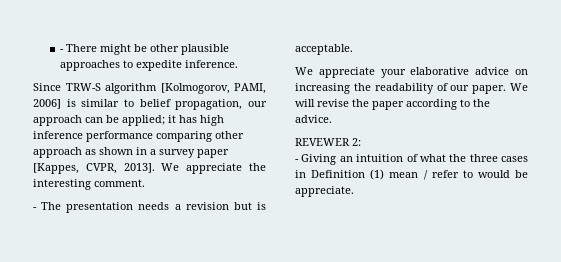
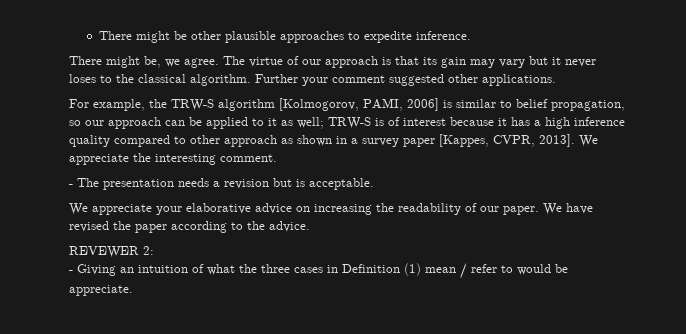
- - There might be other plausible approaches to expedite inference.
+ There might be other plausible approaches to expedite inference.
- Since TRW-S algorithm [Kolmogorov, PAMI, 2006] is similar to belief propagation, our approach can be applied; it has high inference performance comparing other approach as shown in a survey paper [Kappes, CVPR, 2013].
+ There might be, we agree. The virtue of our approach is that its gain may vary but it never loses to the classical algorithm. Further your comment suggested other applications.
+ For example, the TRW-S algorithm [Kolmogorov, PAMI, 2006] is similar to belief propagation, so our approach can be applied to it as well; TRW-S is of interest because it has a high inference quality compared to other approach as shown in a survey paper [Kappes, CVPR, 2013].
- We will revise the paper according to the advice.
+ We have revised the paper according to the advice.

